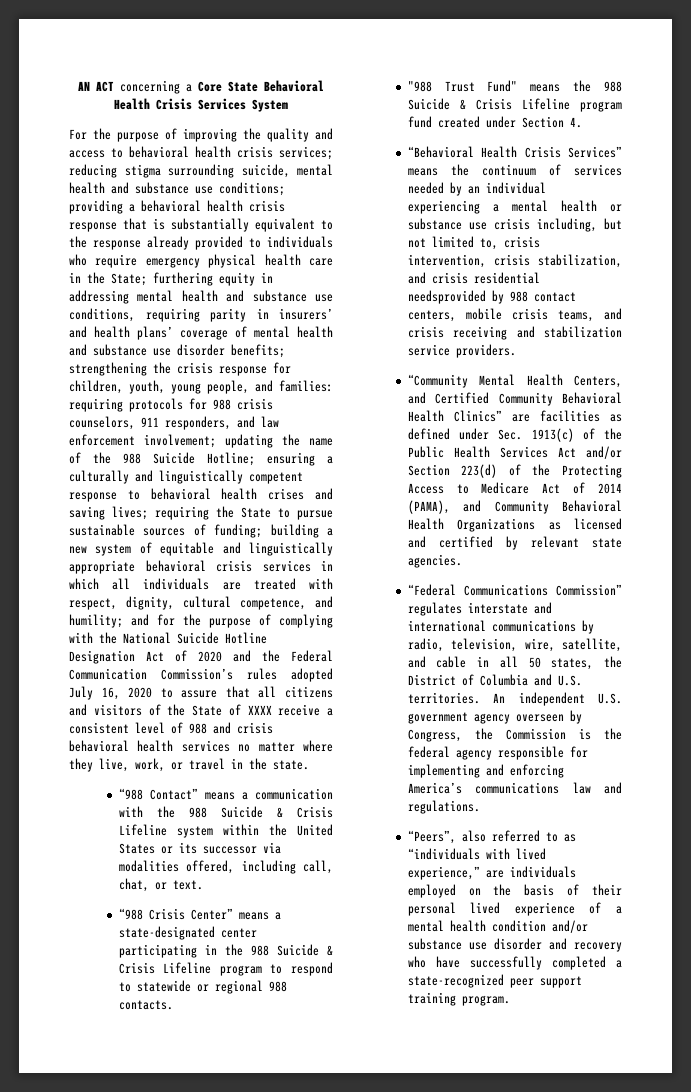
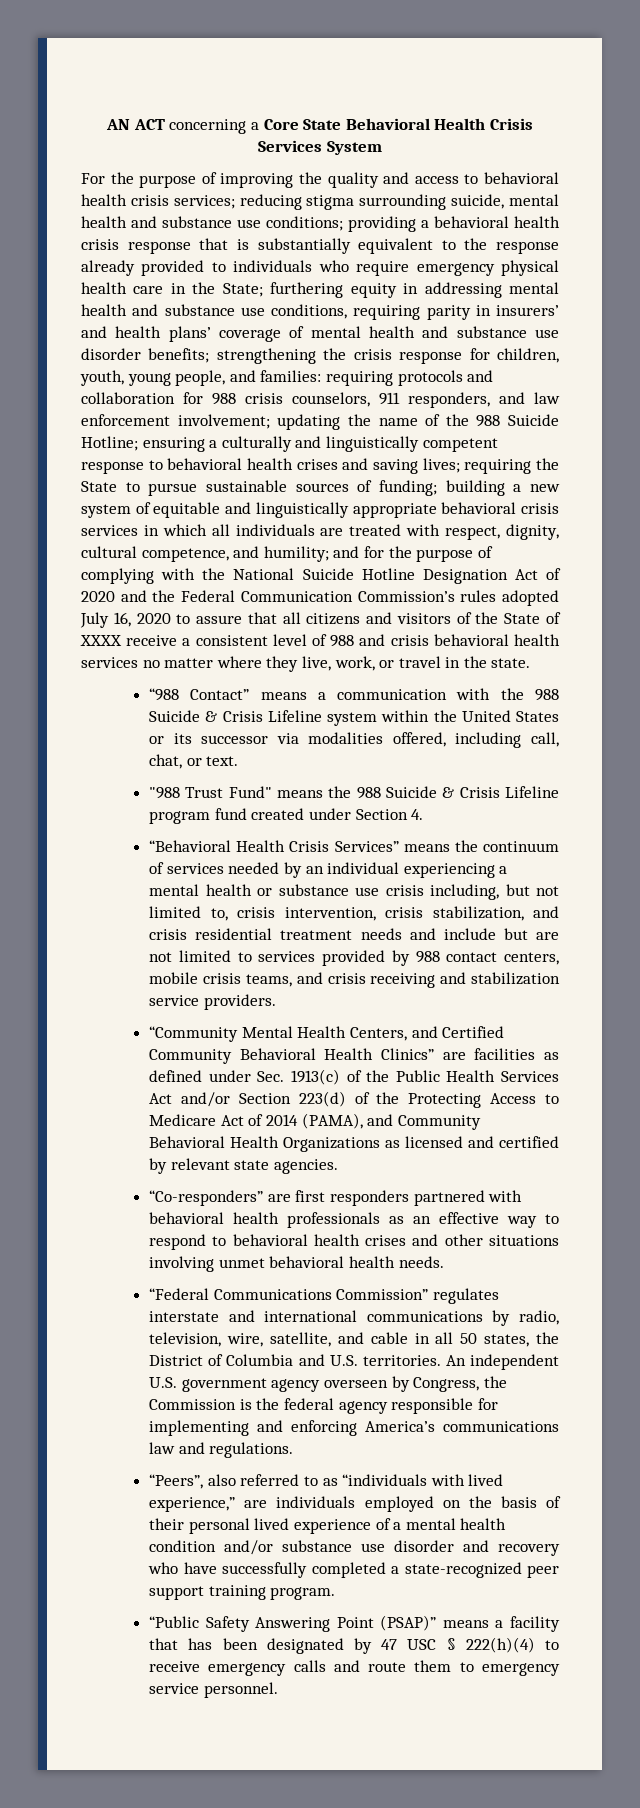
- requiring protocols for 988 crisis counselors, 911 responders, and law enforcement involvement;
+ requiring protocols and collaboration for 988 crisis counselors, 911 responders, and law enforcement involvement;
- “988 Crisis Center” means a state-designated center participating in the 988 Suicide & Crisis Lifeline program to respond to statewide or regional 988 contacts.
- “Behavioral Health Crisis Services” means the continuum of services needed by an individual experiencing a mental health or substance use crisis including, but not limited to, crisis intervention, crisis stabilization, and crisis residential needsprovided by 988 contact centers, mobile crisis teams, and crisis receiving and stabilization service providers.
+ “Behavioral Health Crisis Services” means the continuum of services needed by an individual experiencing a mental health or substance use crisis including, but not limited to, crisis intervention, crisis stabilization, and crisis residential treatment needs and include but are not limited to services provided by 988 contact centers, mobile crisis teams, and crisis receiving and stabilization service providers.
+ “Co-responders” are first responders partnered with behavioral health professionals as an effective way to respond to behavioral health crises and other situations involving unmet behavioral health needs.
+ “Public Safety Answering Point (PSAP)” means a facility that has been designated by 47 USC § 222(h)(4) to receive emergency calls and route them to emergency service personnel.

